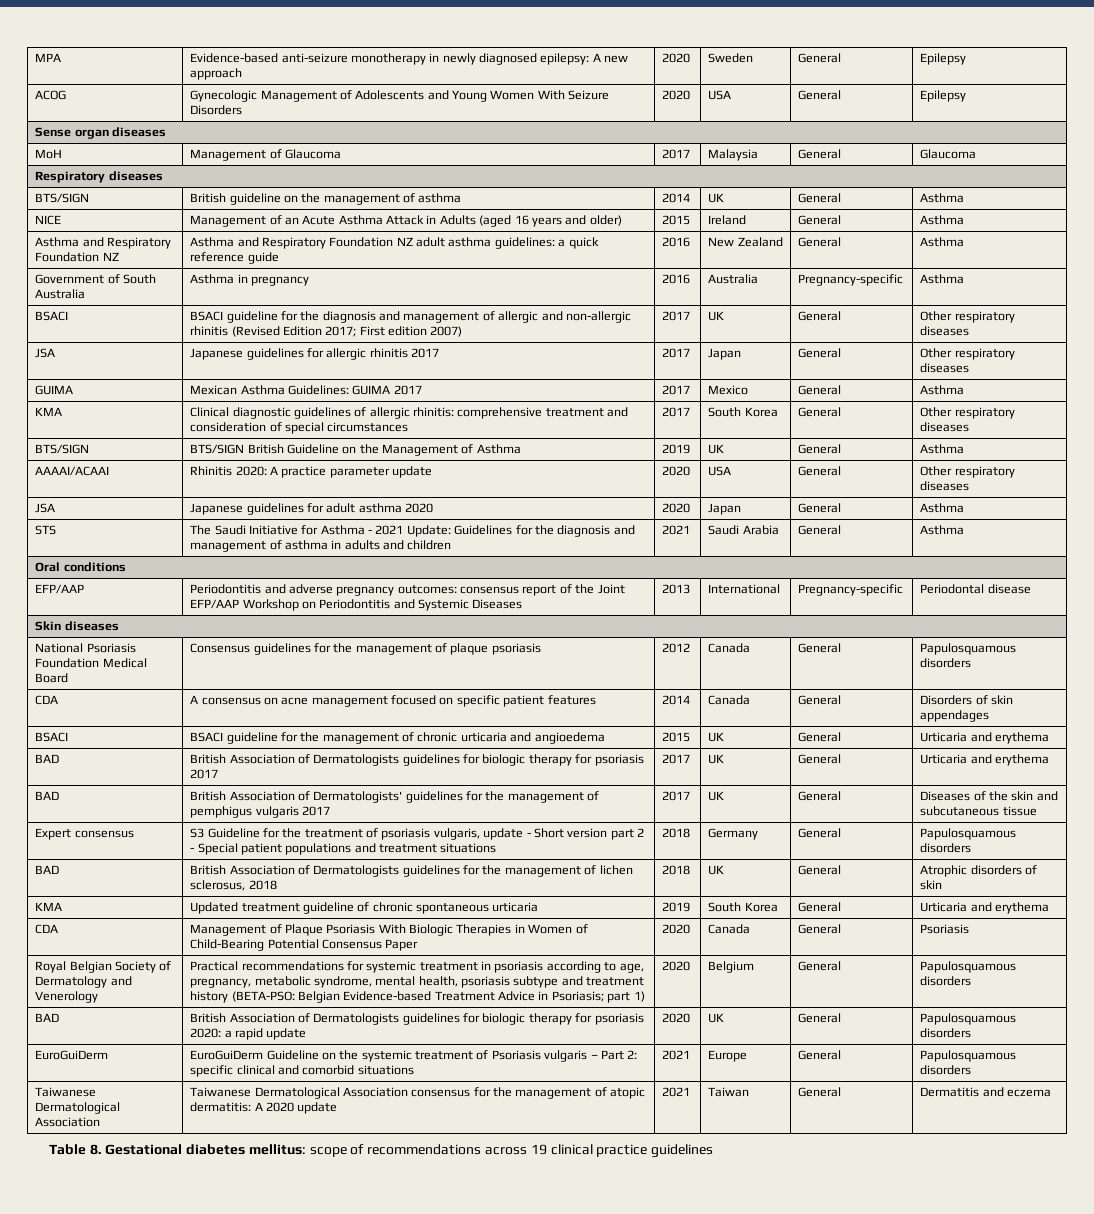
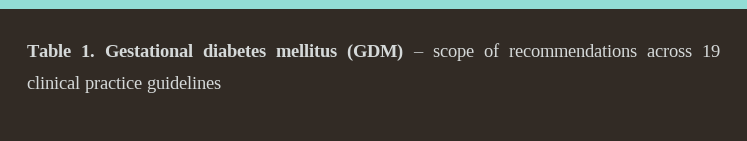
- MPA | Evidence-based anti-seizure monotherapy in newly diagnosed epilepsy: A new approach | 2020 | Sweden | General | Epilepsy
- ACOG | Gynecologic Management of Adolescents and Young Women With Seizure Disorders | 2020 | USA | General | Epilepsy
- Sense organ diseases
- MoH | Management of Glaucoma | 2017 | Malaysia | General | Glaucoma
- Respiratory diseases
- BTS/SIGN | British guideline on the management of asthma | 2014 | UK | General | Asthma
- NICE | Management of an Acute Asthma Attack in Adults (aged 16 years and older) | 2015 | Ireland | General | Asthma
- Asthma and Respiratory Foundation NZ | Asthma and Respiratory Foundation NZ adult asthma guidelines: a quick reference guide | 2016 | New Zealand | General | Asthma
- Government of South Australia | Asthma in pregnancy | 2016 | Australia | Pregnancy-specific | Asthma
- BSACI | BSACI guideline for the diagnosis and management of allergic and non-allergic rhinitis (Revised Edition 2017; First edition 2007) | 2017 | UK | General | Other respiratory diseases
- JSA | Japanese guidelines for allergic rhinitis 2017 | 2017 | Japan | General | Other respiratory diseases
- GUIMA | Mexican Asthma Guidelines: GUIMA 2017 | 2017 | Mexico | General | Asthma
- KMA | Clinical diagnostic guidelines of allergic rhinitis: comprehensive treatment and consideration of special circumstances | 2017 | South Korea | General | Other respiratory diseases
- BTS/SIGN | BTS/SIGN British Guideline on the Management of Asthma | 2019 | UK | General | Asthma
- AAAAI/ACAAI | Rhinitis 2020: A practice parameter update | 2020 | USA | General | Other respiratory diseases
- JSA | Japanese guidelines for adult asthma 2020 | 2020 | Japan | General | Asthma
- STS | The Saudi Initiative for Asthma - 2021 Update: Guidelines for the diagnosis and management of asthma in adults and children | 2021 | Saudi Arabia | General | Asthma
- Oral conditions
- EFP/AAP | Periodontitis and adverse pregnancy outcomes: consensus report of the Joint EFP/AAP Workshop on Periodontitis and Systemic Diseases | 2013 | International | Pregnancy-specific | Periodontal disease
- Skin diseases
- National Psoriasis Foundation Medical Board | Consensus guidelines for the management of plaque psoriasis | 2012 | Canada | General | Papulosquamous disorders
- CDA | A consensus on acne management focused on specific patient features | 2014 | Canada | General | Disorders of skin appendages
- BSACI | BSACI guideline for the management of chronic urticaria and angioedema | 2015 | UK | General | Urticaria and erythema
- BAD | British Association of Dermatologists guidelines for biologic therapy for psoriasis 2017 | 2017 | UK | General | Urticaria and erythema
- BAD | British Association of Dermatologists' guidelines for the management of pemphigus vulgaris 2017 | 2017 | UK | General | Diseases of the skin and subcutaneous tissue
- Expert consensus | S3 Guideline for the treatment of psoriasis vulgaris, update - Short version part 2 - Special patient populations and treatment situations | 2018 | Germany | General | Papulosquamous disorders
- BAD | British Association of Dermatologists guidelines for the management of lichen sclerosus, 2018 | 2018 | UK | General | Atrophic disorders of skin
- KMA | Updated treatment guideline of chronic spontaneous urticaria | 2019 | South Korea | General | Urticaria and erythema
- CDA | Management of Plaque Psoriasis With Biologic Therapies in Women of Child-Bearing Potential Consensus Paper | 2020 | Canada | General | Psoriasis
- Royal Belgian Society of Dermatology and Venerology | Practical recommendations for systemic treatment in psoriasis according to age, pregnancy, metabolic syndrome, mental health, psoriasis subtype and treatment history (BETA-PSO: Belgian Evidence-based Treatment Advice in Psoriasis; part 1) | 2020 | Belgium | General | Papulosquamous disorders
- BAD | British Association of Dermatologists guidelines for biologic therapy for psoriasis 2020: a rapid update | 2020 | UK | General | Papulosquamous disorders
- EuroGuiDerm | EuroGuiDerm Guideline on the systemic treatment of Psoriasis vulgaris – Part 2: specific clinical and comorbid situations | 2021 | Europe | General | Papulosquamous disorders
- Taiwanese Dermatological Association | Taiwanese Dermatological Association consensus for the management of atopic dermatitis: A 2020 update | 2021 | Taiwan | General | Dermatitis and eczema
- Table 8. Gestational diabetes mellitus: scope of recommendations across 19 clinical practice guidelines
+ Table 1. Gestational diabetes mellitus (GDM) – scope of recommendations across 19 clinical practice guidelines

